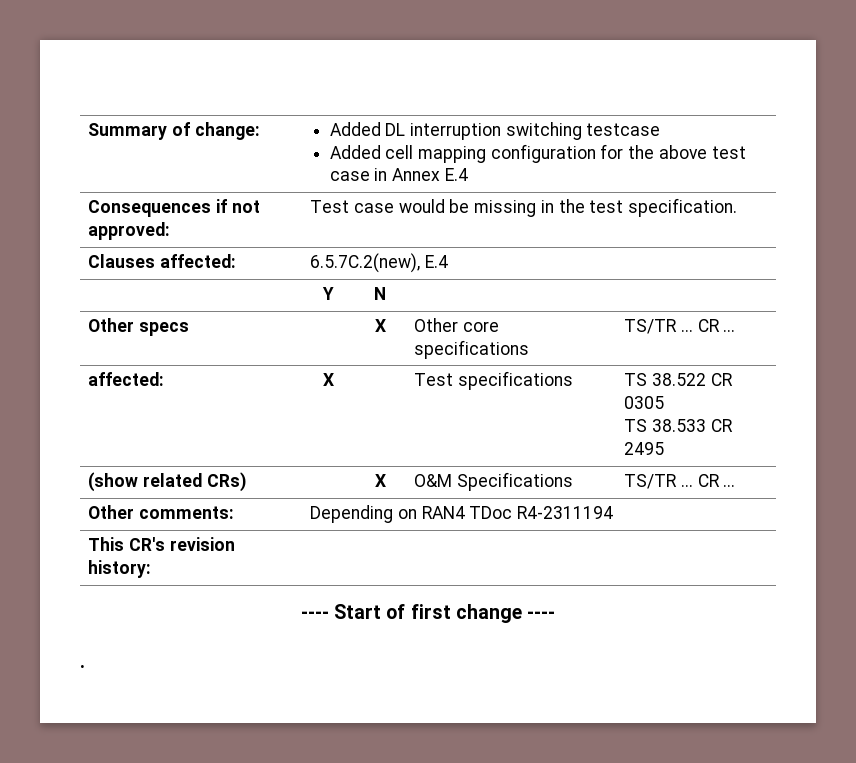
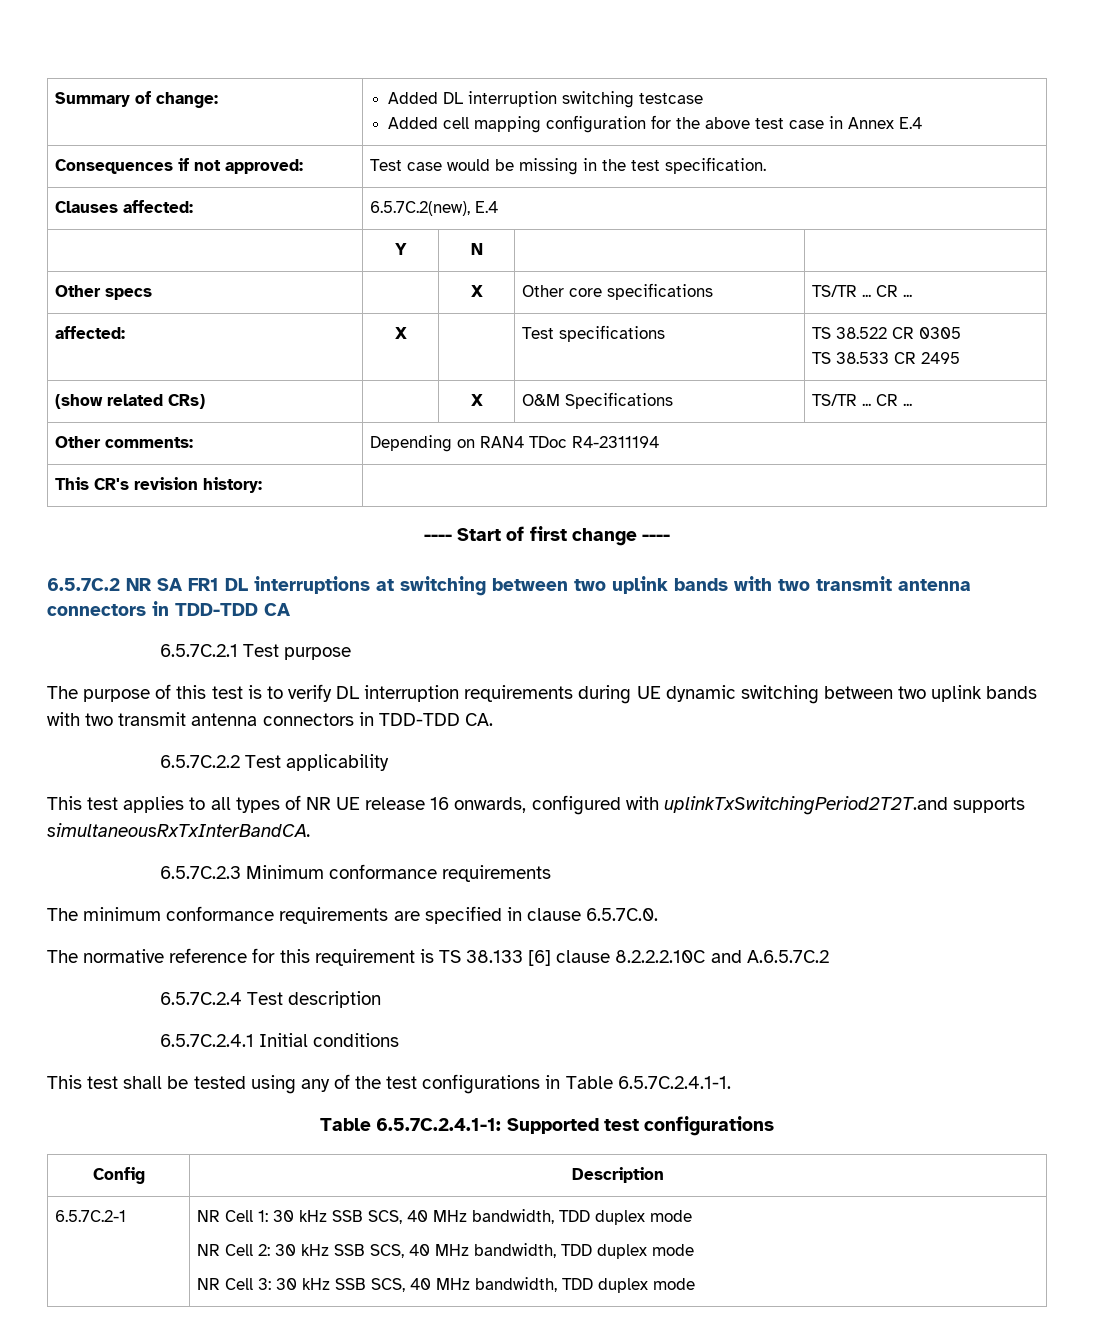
- .
+ 6.5.7C.2 NR SA FR1 DL interruptions at switching between two uplink bands with two transmit antenna connectors in TDD-TDD CA
+ 6.5.7C.2.1 Test purpose
+ The purpose of this test is to verify DL interruption requirements during UE dynamic switching between two uplink bands with two transmit antenna connectors in TDD-TDD CA.
+ 6.5.7C.2.2 Test applicability
+ This test applies to all types of NR UE release 16 onwards, configured with uplinkTxSwitchingPeriod2T2T.and supports simultaneousRxTxInterBandCA.
+ 6.5.7C.2.3 Minimum conformance requirements
+ The minimum conformance requirements are specified in clause 6.5.7C.0.
+ The normative reference for this requirement is TS 38.133 [6] clause 8.2.2.2.10C and A.6.5.7C.2
+ 6.5.7C.2.4 Test description
+ 6.5.7C.2.4.1 Initial conditions
+ This test shall be tested using any of the test configurations in Table 6.5.7C.2.4.1-1.
+ Table 6.5.7C.2.4.1-1: Supported test configurations
+ Config | Description
+ 6.5.7C.2-1 | NR Cell 1: 30 kHz SSB SCS, 40 MHz bandwidth, TDD duplex mode
+ NR Cell 2: 30 kHz SSB SCS, 40 MHz bandwidth, TDD duplex mode
+ NR Cell 3: 30 kHz SSB SCS, 40 MHz bandwidth, TDD duplex mode

